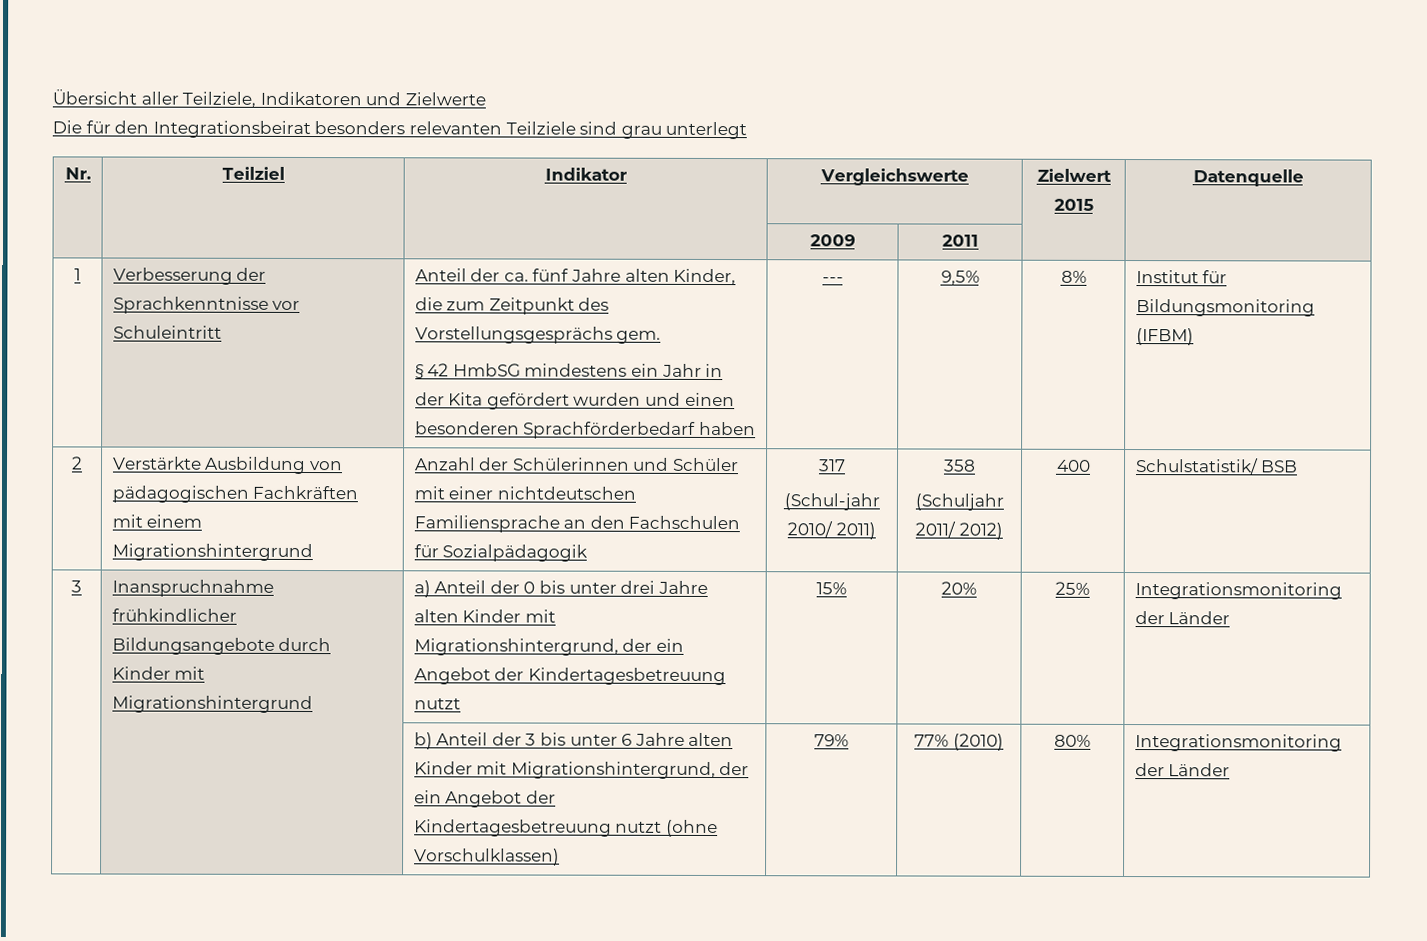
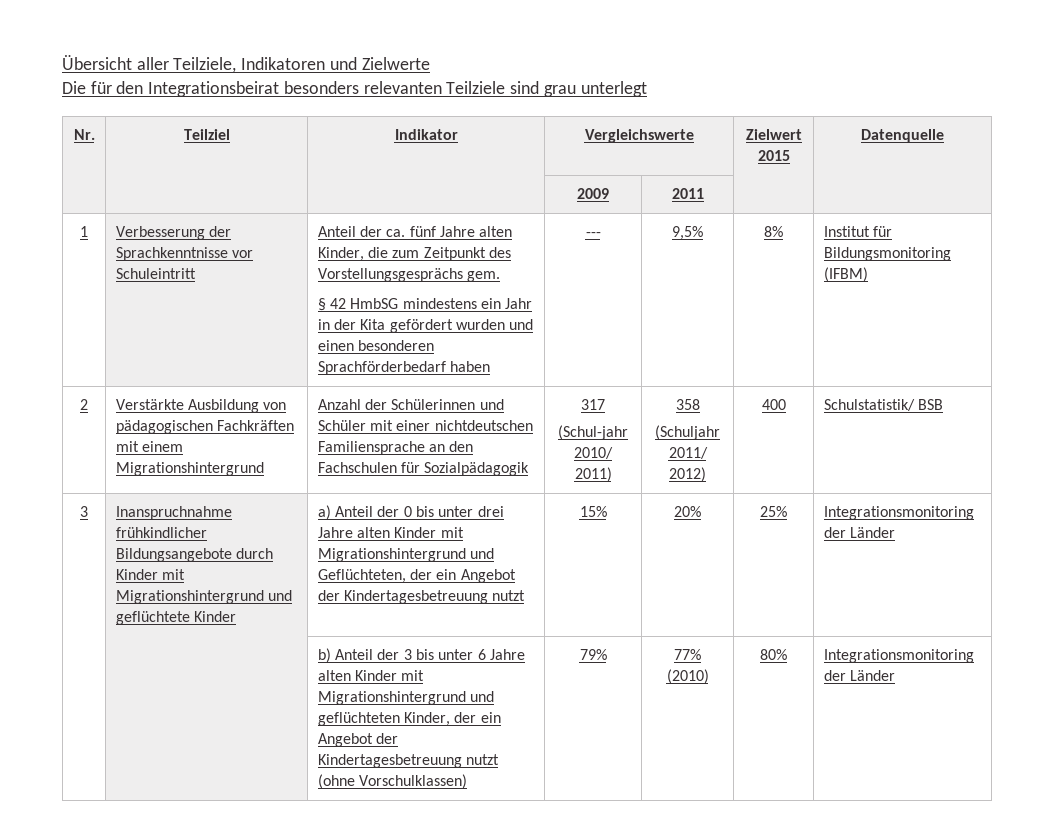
- 3 | Inanspruchnahme frühkindlicher Bildungsangebote durch Kinder mit Migrationshintergrund | a) Anteil der 0 bis unter drei Jahre alten Kinder mit Migrationshintergrund, der ein Angebot der Kindertagesbetreuung nutzt | 15% | 20% | 25% | Integrationsmonitoring der Länder
+ 3 | Inanspruchnahme frühkindlicher Bildungsangebote durch Kinder mit Migrationshintergrund und geflüchtete Kinder | a) Anteil der 0 bis unter drei Jahre alten Kinder mit Migrationshintergrund und Geflüchteten, der ein Angebot der Kindertagesbetreuung nutzt | 15% | 20% | 25% | Integrationsmonitoring der Länder
- | | b) Anteil der 3 bis unter 6 Jahre alten Kinder mit Migrationshintergrund, der ein Angebot der Kindertagesbetreuung nutzt (ohne Vorschulklassen) | 79% | 77% (2010) | 80% | Integrationsmonitoring der Länder
+ | | b) Anteil der 3 bis unter 6 Jahre alten Kinder mit Migrationshintergrund und geflüchteten Kinder, der ein Angebot der Kindertagesbetreuung nutzt (ohne Vorschulklassen) | 79% | 77% (2010) | 80% | Integrationsmonitoring der Länder

